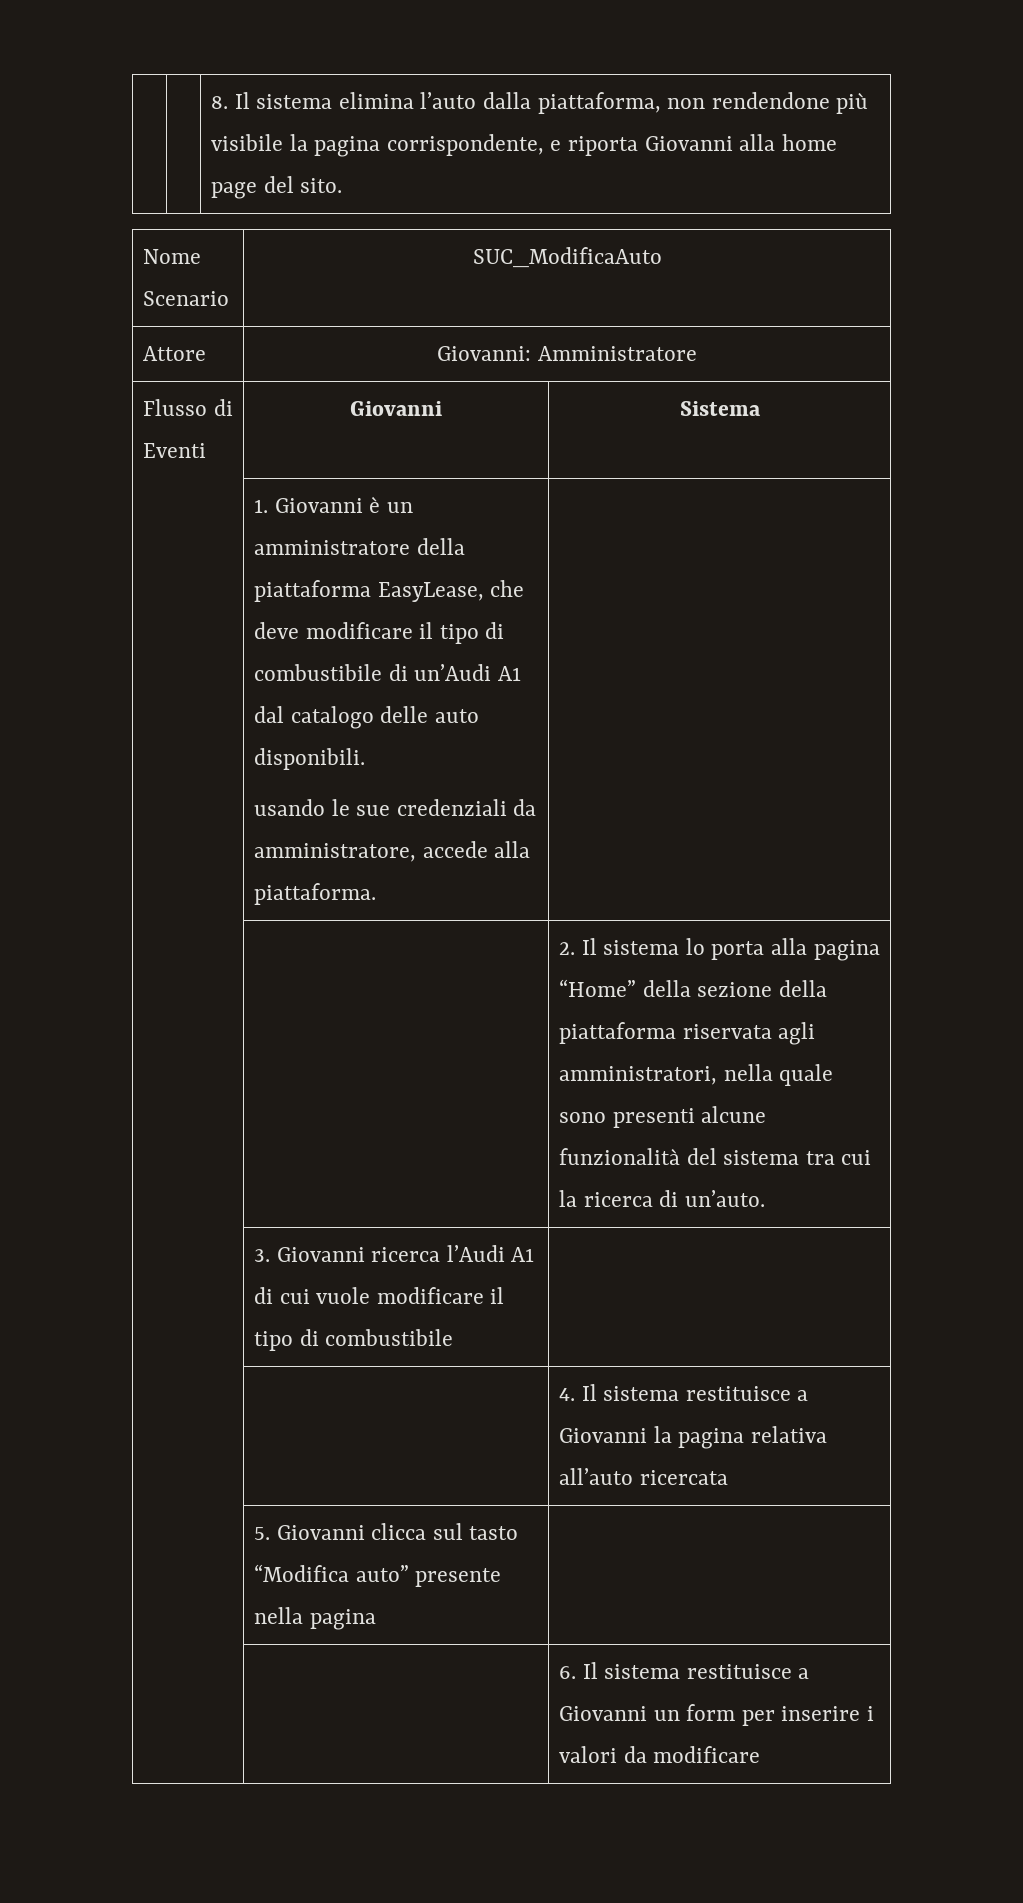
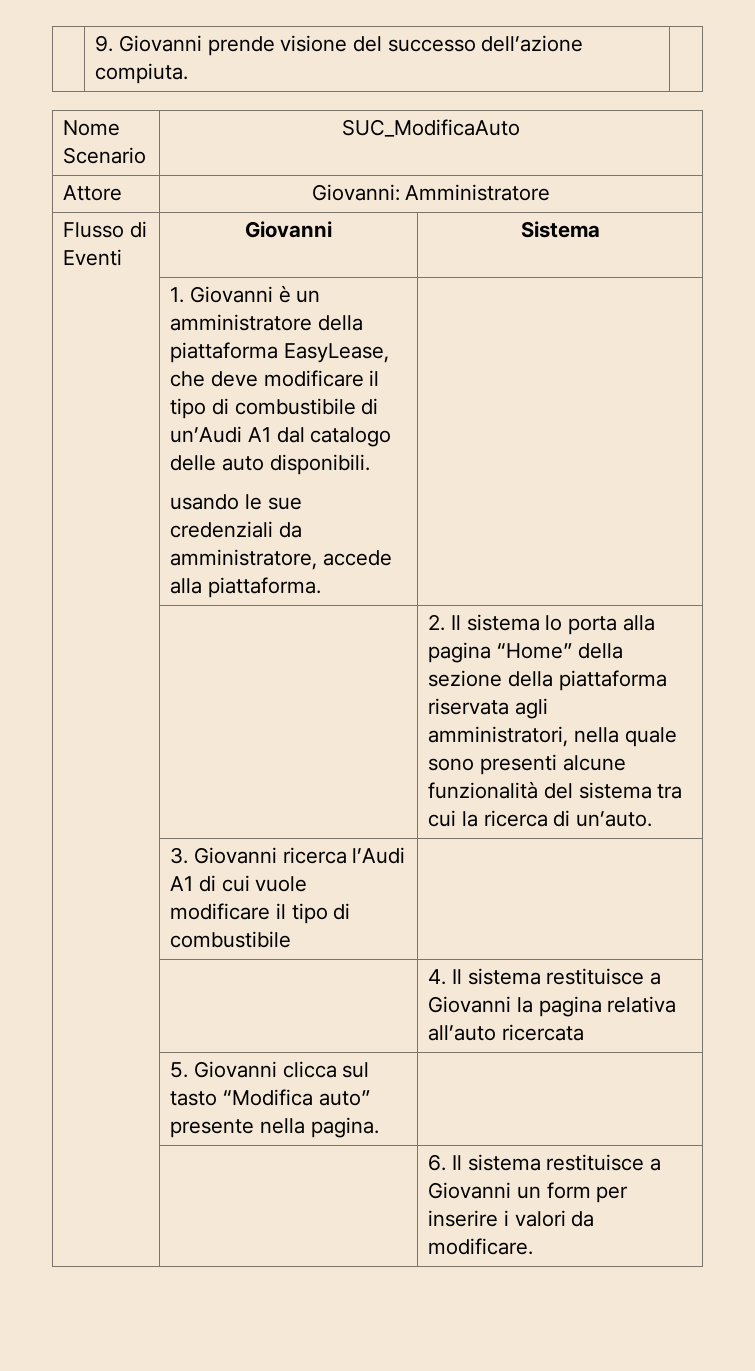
- | | 8. Il sistema elimina l’auto dalla piattaforma, non rendendone più visibile la pagina corrispondente, e riporta Giovanni alla home page del sito.
+ | 9. Giovanni prende visione del successo dell’azione compiuta. |
- | 5. Giovanni clicca sul tasto “Modifica auto” presente nella pagina |
+ | 5. Giovanni clicca sul tasto “Modifica auto” presente nella pagina. |
- | | 6. Il sistema restituisce a Giovanni un form per inserire i valori da modificare
+ | | 6. Il sistema restituisce a Giovanni un form per inserire i valori da modificare.

